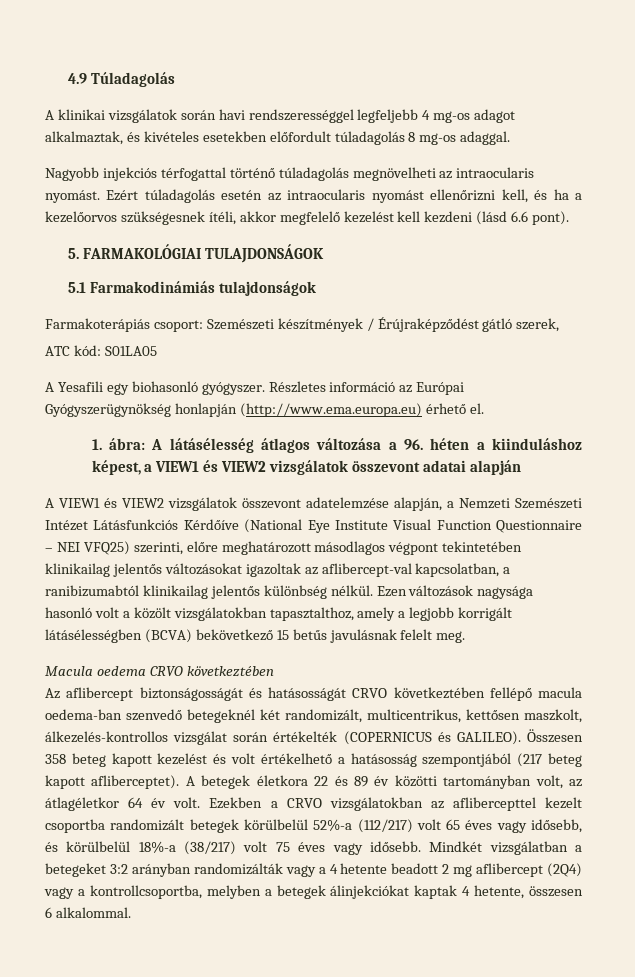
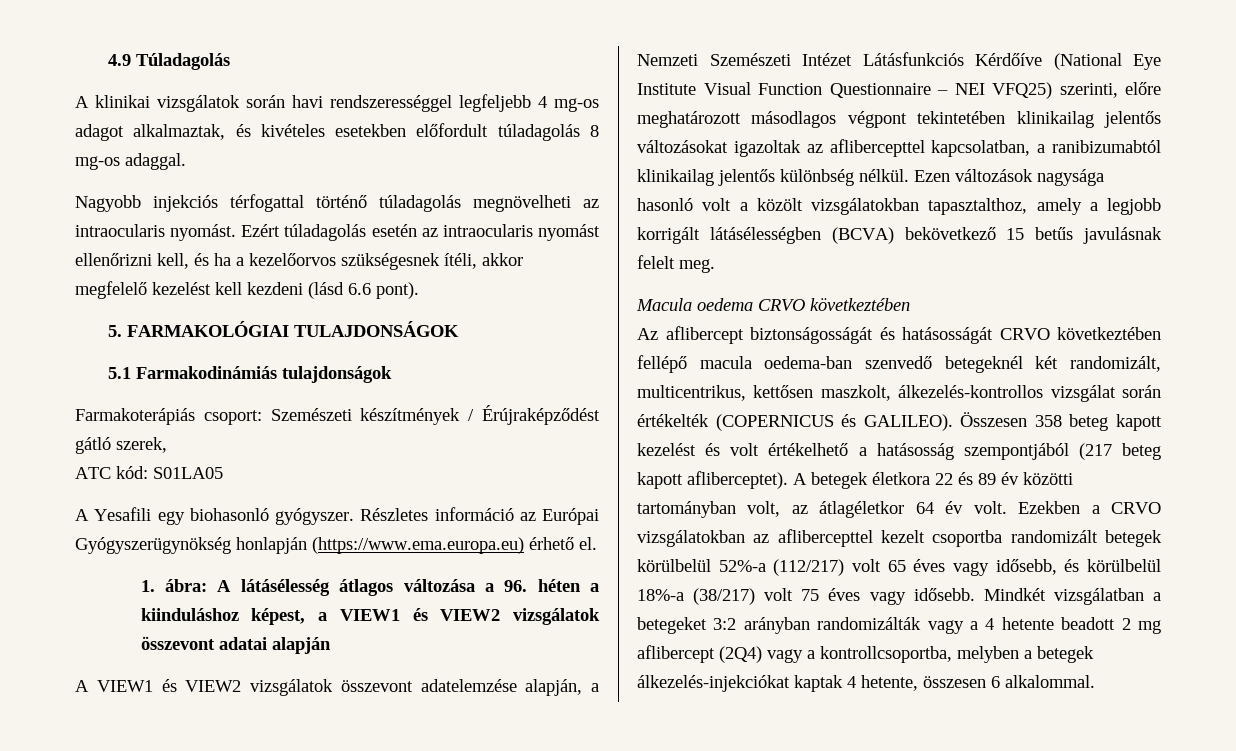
- Részletes információ az Európai Gyógyszerügynökség honlapján (http://www.ema.europa.eu) érhető el.
+ Részletes információ az Európai Gyógyszerügynökség honlapján (https://www.ema.europa.eu) érhető el.
- A VIEW1 és VIEW2 vizsgálatok összevont adatelemzése alapján, a Nemzeti Szemészeti Intézet Látásfunkciós Kérdőíve (National Eye Institute Visual Function Questionnaire – NEI VFQ25) szerinti, előre meghatározott másodlagos végpont tekintetében klinikailag jelentős változásokat igazoltak az aflibercept-val kapcsolatban, a ranibizumabtól klinikailag jelentős különbség nélkül.
+ A VIEW1 és VIEW2 vizsgálatok összevont adatelemzése alapján, a Nemzeti Szemészeti Intézet Látásfunkciós Kérdőíve (National Eye Institute Visual Function Questionnaire – NEI VFQ25) szerinti, előre meghatározott másodlagos végpont tekintetében klinikailag jelentős változásokat igazoltak az aflibercepttel kapcsolatban, a ranibizumabtól klinikailag jelentős különbség nélkül.
- Mindkét vizsgálatban a betegeket 3:2 arányban randomizálták vagy a 4 hetente beadott 2 mg aflibercept (2Q4) vagy a kontrollcsoportba, melyben a betegek álinjekciókat kaptak 4 hetente, összesen 6 alkalommal.
+ Mindkét vizsgálatban a betegeket 3:2 arányban randomizálták vagy a 4 hetente beadott 2 mg aflibercept (2Q4) vagy a kontrollcsoportba, melyben a betegek álkezelés-injekciókat kaptak 4 hetente, összesen 6 alkalommal.

